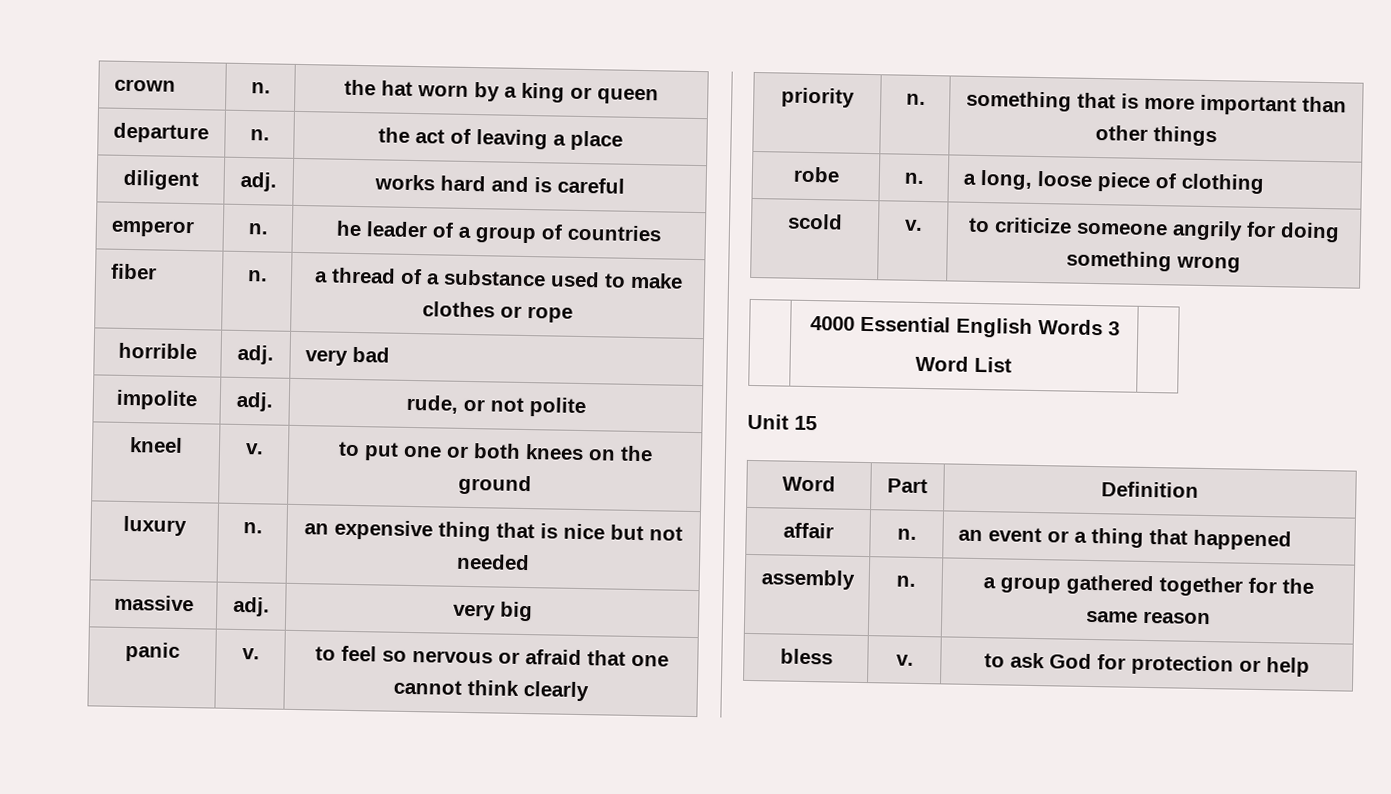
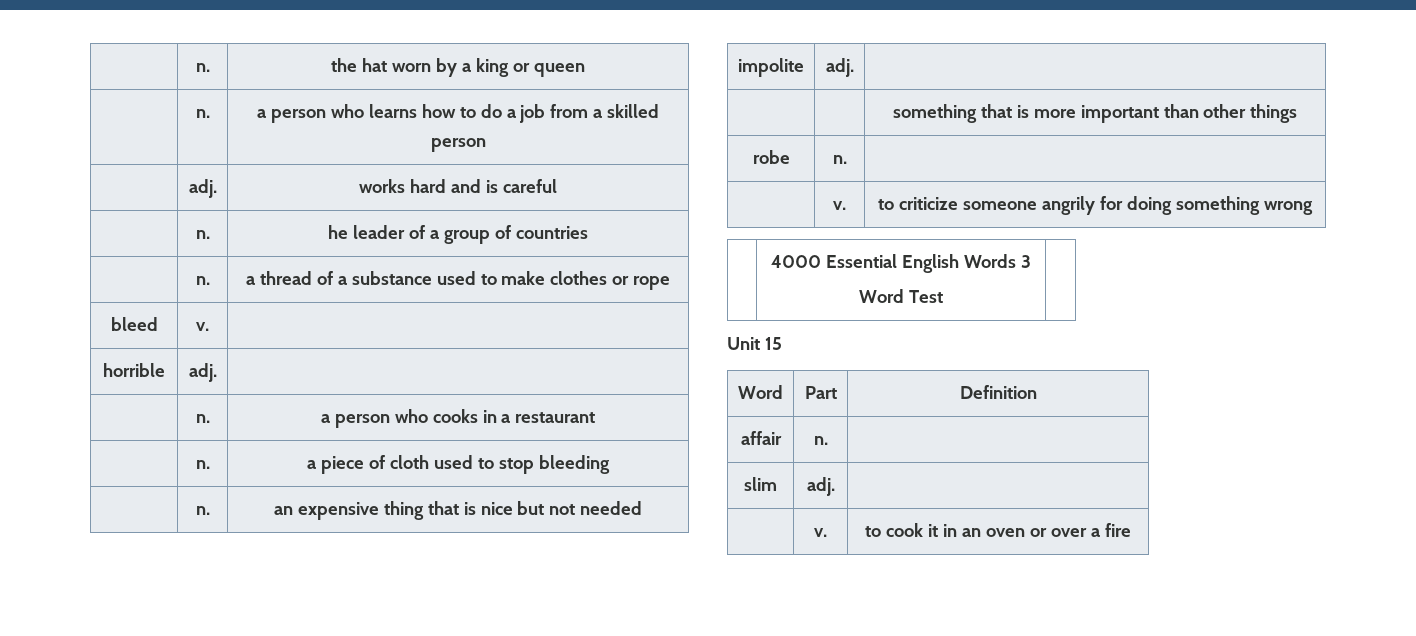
- crown | n. | the hat worn by a king or queen
+ | n. | the hat worn by a king or queen
- departure | n. | the act of leaving a place
- diligent | adj. | works hard and is careful
+ | n. | a person who learns how to do a job from a skilled person
+ | adj. | works hard and is careful
- emperor | n. | he leader of a group of countries
+ | n. | he leader of a group of countries
- fiber | n. | a thread of a substance used to make clothes or rope
+ | n. | a thread of a substance used to make clothes or rope
+ bleed | v. |
- horrible | adj. | very bad
- impolite | adj. | rude, or not polite
- kneel | v. | to put one or both knees on the ground
- luxury | n. | an expensive thing that is nice but not needed
+ horrible | adj. |
+ | n. | a person who cooks in a restaurant
+ | n. | a piece of cloth used to stop bleeding
+ | n. | an expensive thing that is nice but not needed
- massive | adj. | very big
- panic | v. | to feel so nervous or afraid that one cannot think clearly
- priority | n. | something that is more important than other things
+ impolite | adj. |
+ | | something that is more important than other things
- robe | n. | a long, loose piece of clothing
- scold | v. | to criticize someone angrily for doing something wrong
+ robe | n. |
+ | v. | to criticize someone angrily for doing something wrong
  | 4000 Essential English Words 3
- Word List |
+ Word Test |
- affair | n. | an event or a thing that happened
- assembly | n. | a group gathered together for the same reason
- bless | v. | to ask God for protection or help
+ affair | n. |
+ slim | adj. |
+ | v. | to cook it in an oven or over a fire

